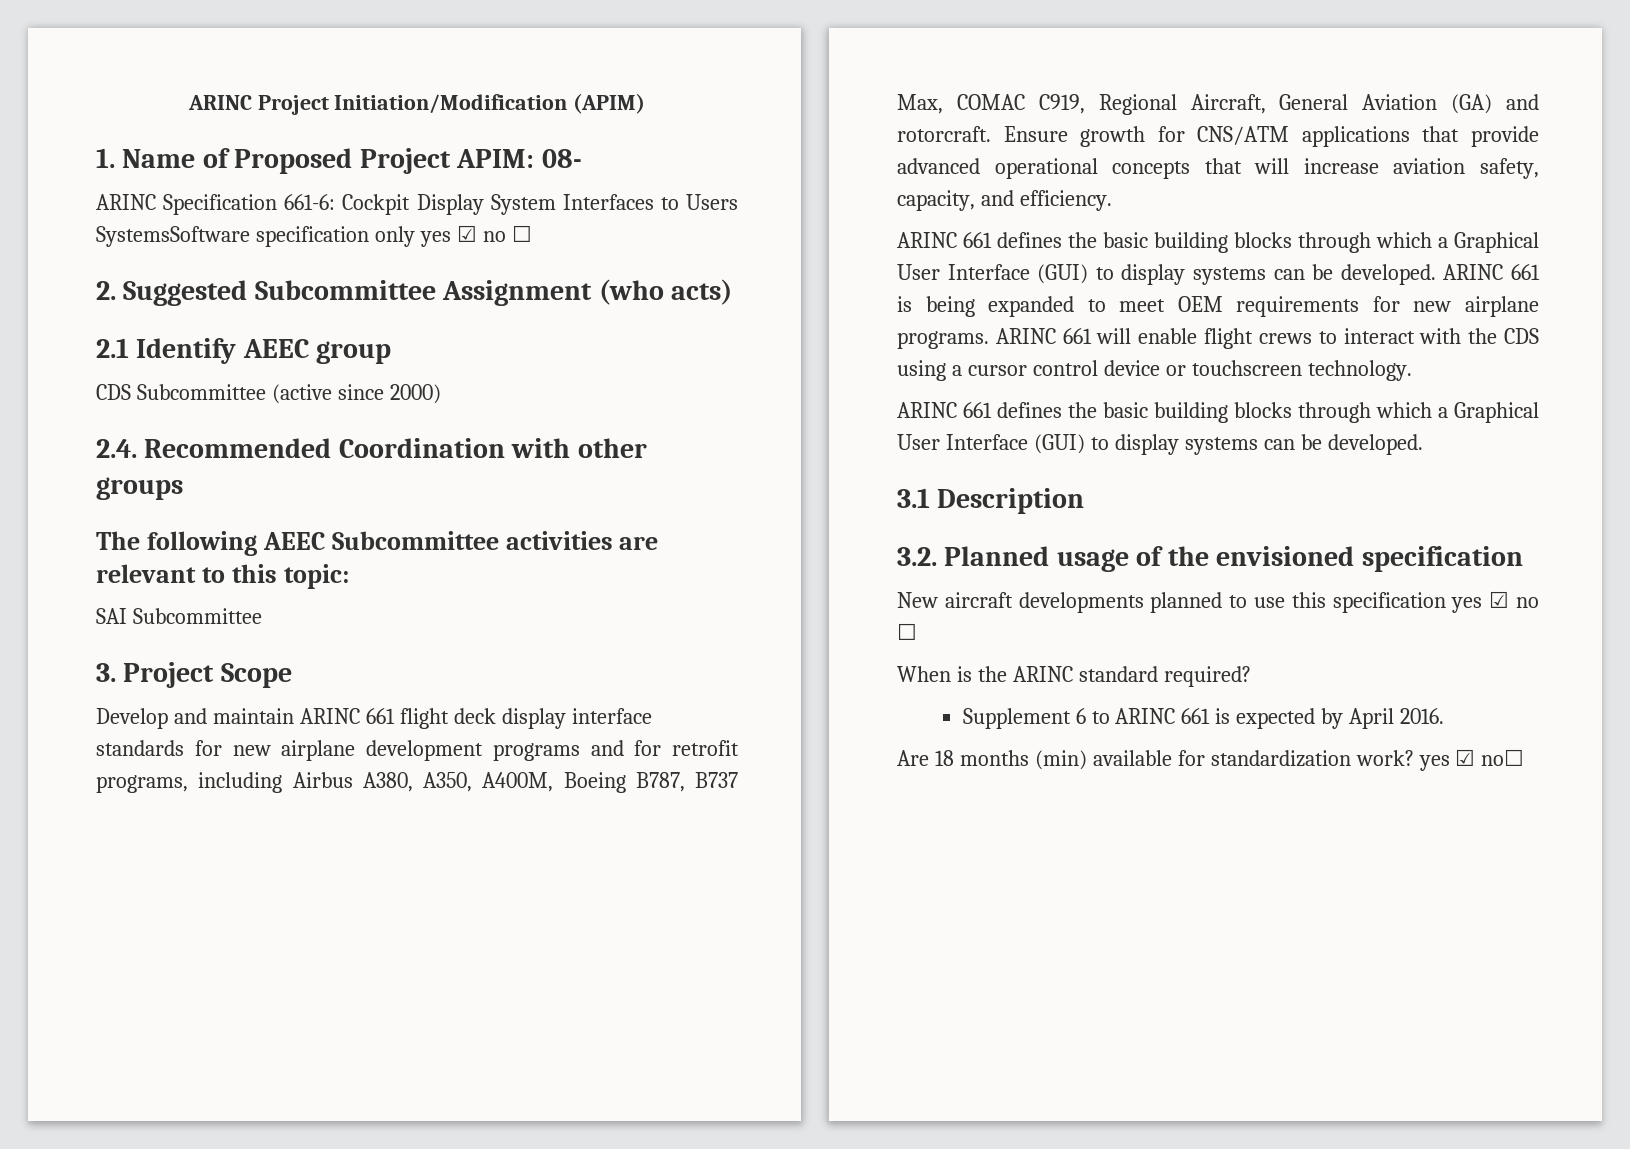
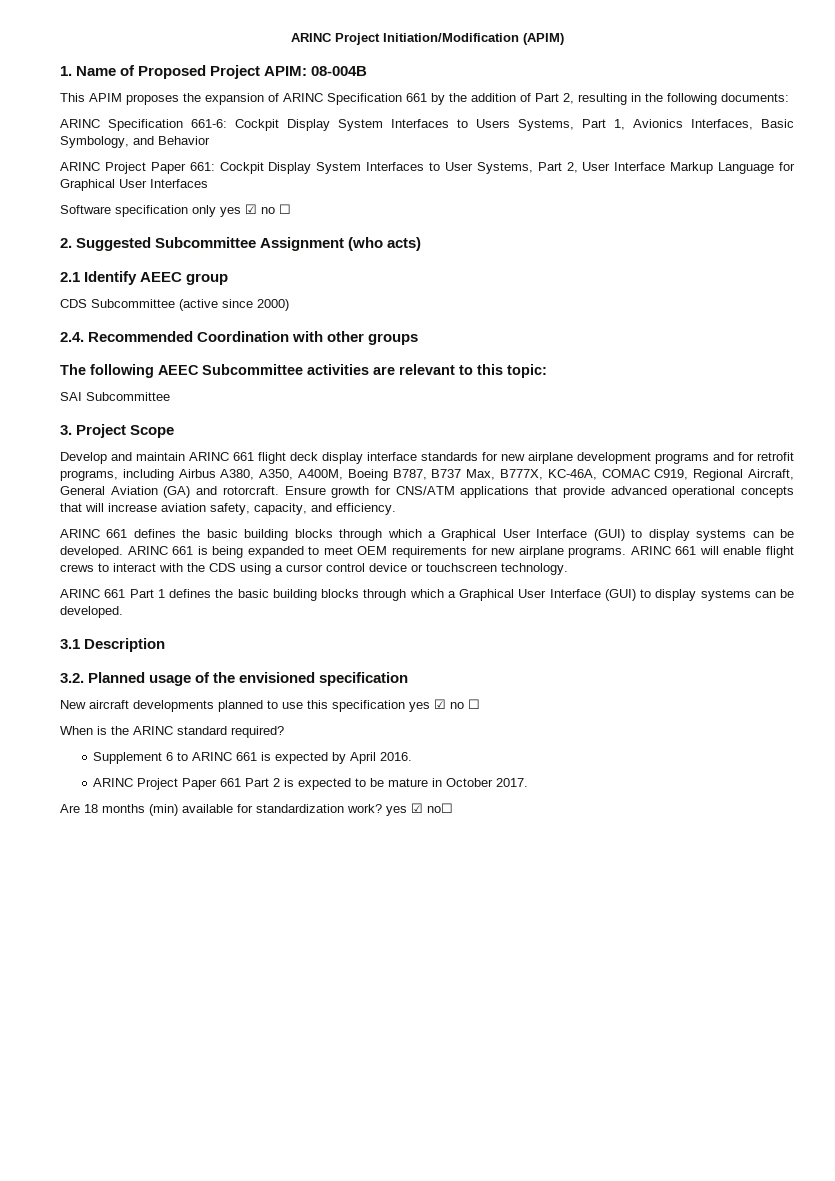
- 1. Name of Proposed Project APIM: 08-
+ 1. Name of Proposed Project APIM: 08-004B
+ This APIM proposes the expansion of ARINC Specification 661 by the addition of Part 2, resulting in the following documents:
- ARINC Specification 661-6: Cockpit Display System Interfaces to Users SystemsSoftware specification only yes ☑ no ☐
+ ARINC Specification 661-6: Cockpit Display System Interfaces to Users Systems, Part 1, Avionics Interfaces, Basic Symbology, and Behavior
+ ARINC Project Paper 661: Cockpit Display System Interfaces to User Systems, Part 2, User Interface Markup Language for Graphical User Interfaces
+ Software specification only yes ☑ no ☐
- Develop and maintain ARINC 661 flight deck display interface standards for new airplane development programs and for retrofit programs, including Airbus A380, A350, A400M, Boeing B787, B737 Max, COMAC C919, Regional Aircraft, General Aviation (GA) and rotorcraft.
+ Develop and maintain ARINC 661 flight deck display interface standards for new airplane development programs and for retrofit programs, including Airbus A380, A350, A400M, Boeing B787, B737 Max, B777X, KC-46A, COMAC C919, Regional Aircraft, General Aviation (GA) and rotorcraft.
  ARINC 661 will enable flight crews to interact with the CDS using a cursor control device or touchscreen technology.
- ARINC 661 defines the basic building blocks through which a Graphical User Interface (GUI) to display systems can be developed.
+ ARINC 661 Part 1 defines the basic building blocks through which a Graphical User Interface (GUI) to display systems can be developed.
+ ARINC Project Paper 661 Part 2 is expected to be mature in October 2017.

